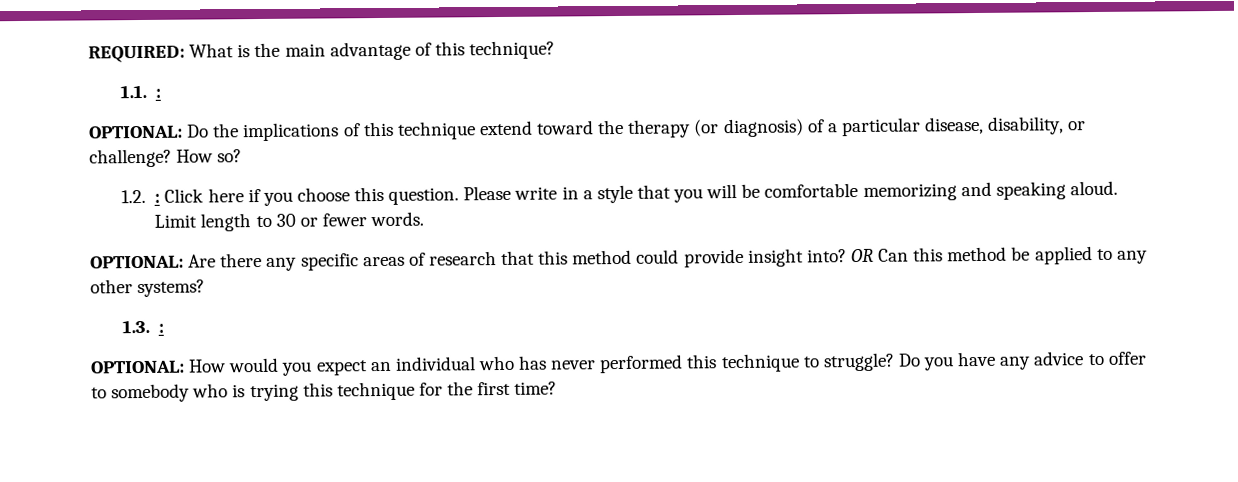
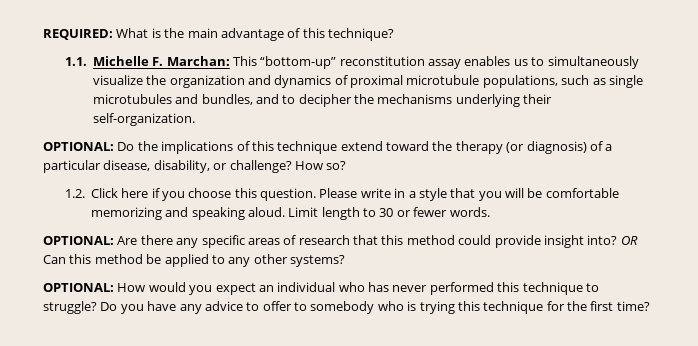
- 1.1. :
+ 1.1. Michelle F. Marchan: This “bottom-up” reconstitution assay enables us to simultaneously visualize the organization and dynamics of proximal microtubule populations, such as single microtubules and bundles, and to decipher the mechanisms underlying their self-organization.
- 1.2. : Click here if you choose this question.
+ 1.2. Click here if you choose this question.
- 1.3. :

